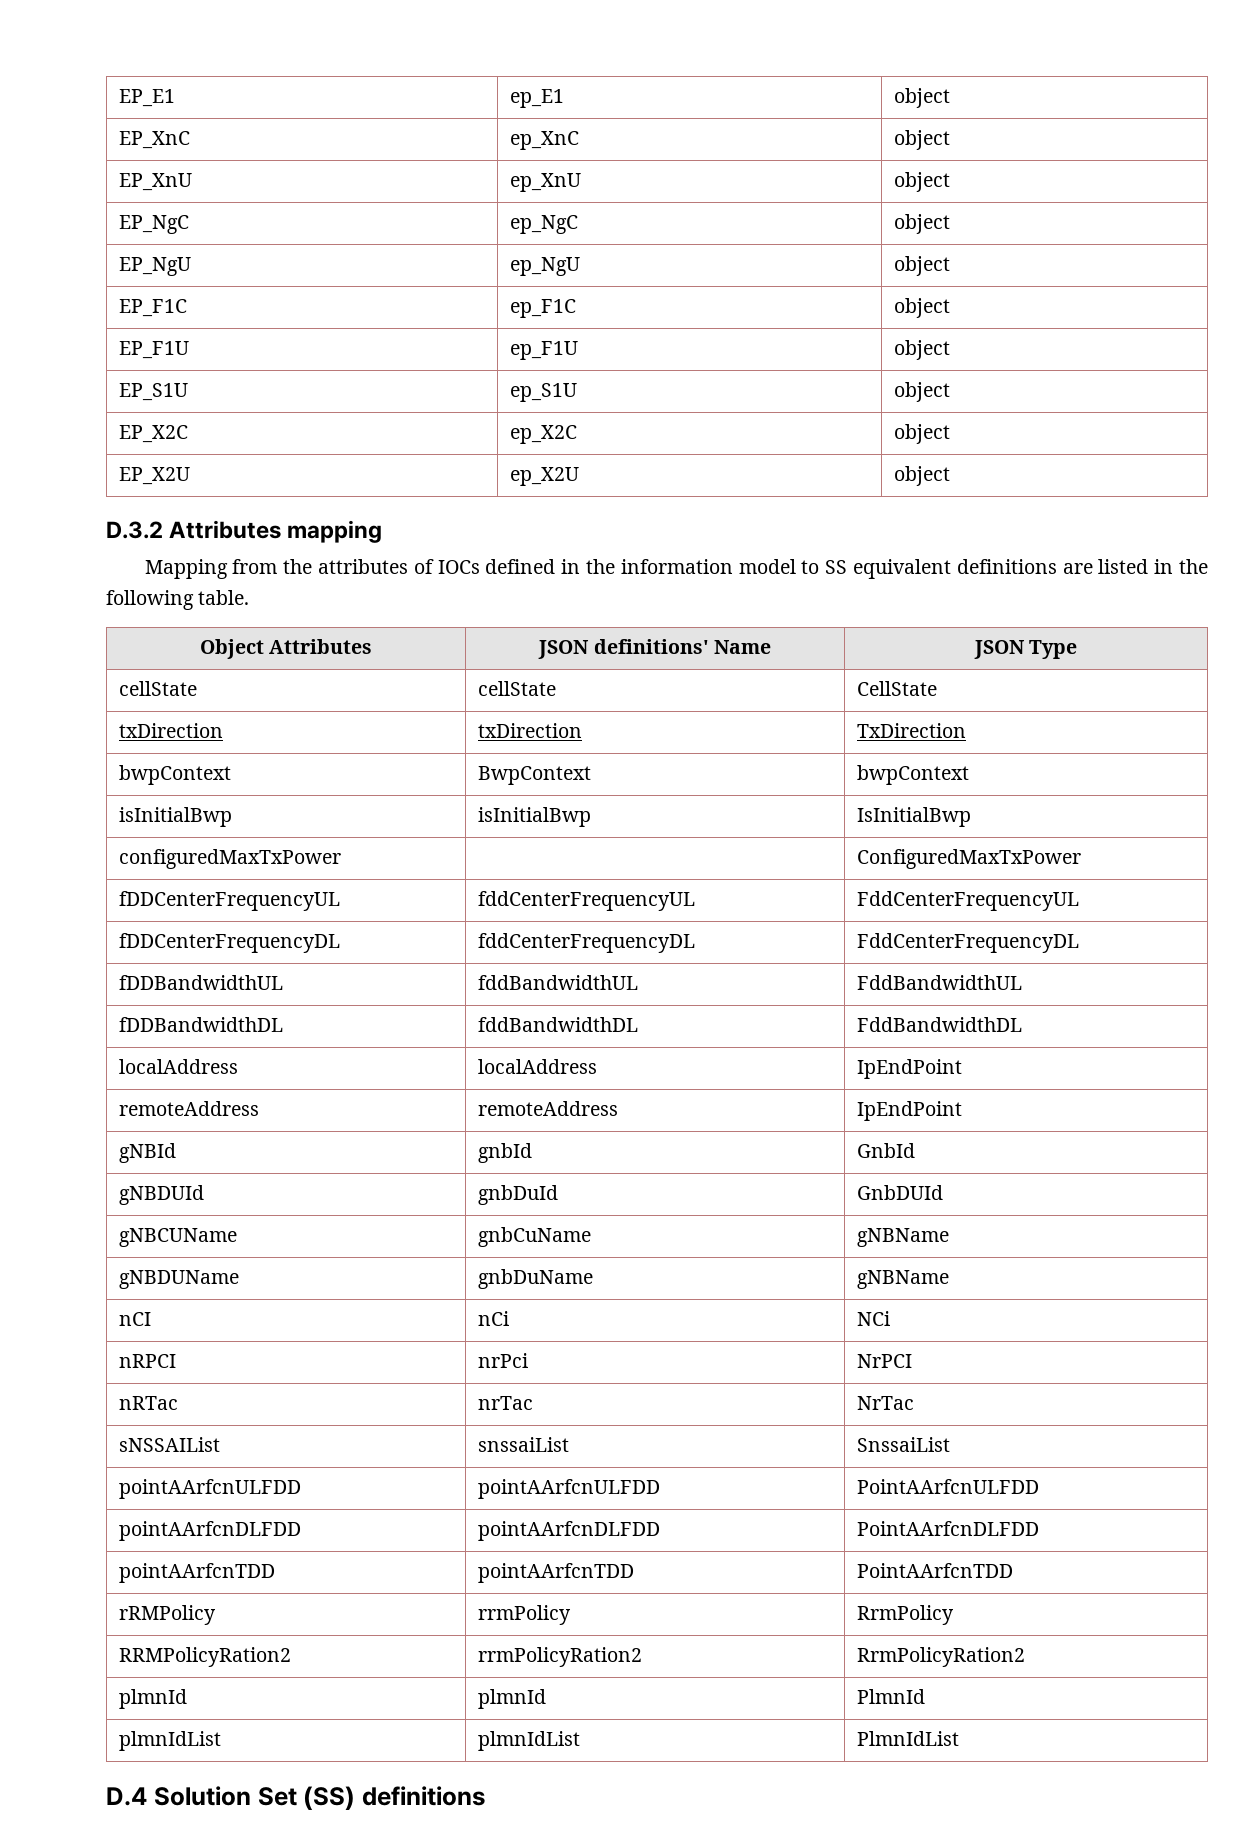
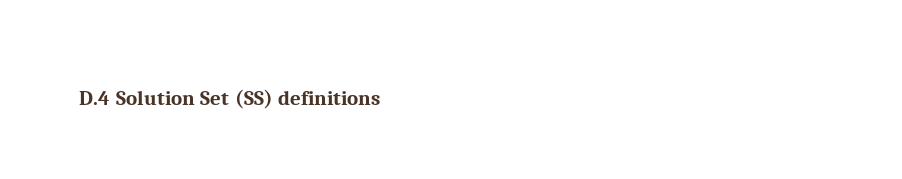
- EP_E1 | ep_E1 | object
- EP_XnC | ep_XnC | object
- EP_XnU | ep_XnU | object
- EP_NgC | ep_NgC | object
- EP_NgU | ep_NgU | object
- EP_F1C | ep_F1C | object
- EP_F1U | ep_F1U | object
- EP_S1U | ep_S1U | object
- EP_X2C | ep_X2C | object
- EP_X2U | ep_X2U | object
- D.3.2 Attributes mapping
- Mapping from the attributes of IOCs defined in the information model to SS equivalent definitions are listed in the following table.
- Object Attributes | JSON definitions' Name | JSON Type
- cellState | cellState | CellState
- txDirection | txDirection | TxDirection
- bwpContext | BwpContext | bwpContext
- isInitialBwp | isInitialBwp | IsInitialBwp
- configuredMaxTxPower | | ConfiguredMaxTxPower
- fDDCenterFrequencyUL | fddCenterFrequencyUL | FddCenterFrequencyUL
- fDDCenterFrequencyDL | fddCenterFrequencyDL | FddCenterFrequencyDL
- fDDBandwidthUL | fddBandwidthUL | FddBandwidthUL
- fDDBandwidthDL | fddBandwidthDL | FddBandwidthDL
- localAddress | localAddress | IpEndPoint
- remoteAddress | remoteAddress | IpEndPoint
- gNBId | gnbId | GnbId
- gNBDUId | gnbDuId | GnbDUId
- gNBCUName | gnbCuName | gNBName
- gNBDUName | gnbDuName | gNBName
- nCI | nCi | NCi
- nRPCI | nrPci | NrPCI
- nRTac | nrTac | NrTac
- sNSSAIList | snssaiList | SnssaiList
- pointAArfcnULFDD | pointAArfcnULFDD | PointAArfcnULFDD
- pointAArfcnDLFDD | pointAArfcnDLFDD | PointAArfcnDLFDD
- pointAArfcnTDD | pointAArfcnTDD | PointAArfcnTDD
- rRMPolicy | rrmPolicy | RrmPolicy
- RRMPolicyRation2 | rrmPolicyRation2 | RrmPolicyRation2
- plmnId | plmnId | PlmnId
- plmnIdList | plmnIdList | PlmnIdList

